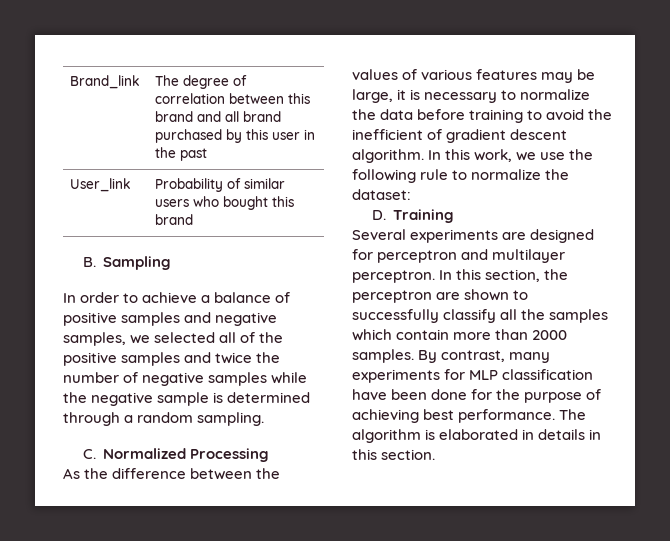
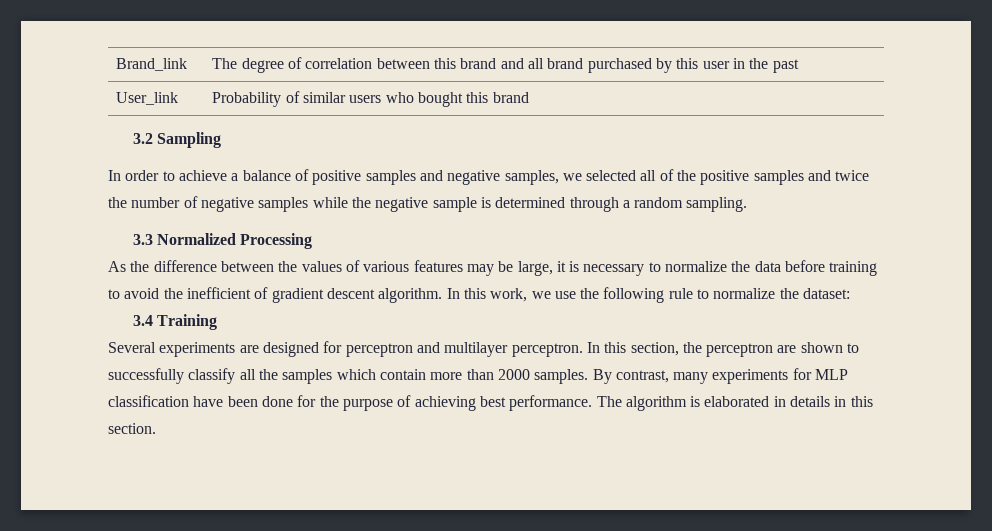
- B. Sampling
+ 3.2 Sampling
- C. Normalized Processing
+ 3.3 Normalized Processing
- D. Training
+ 3.4 Training

